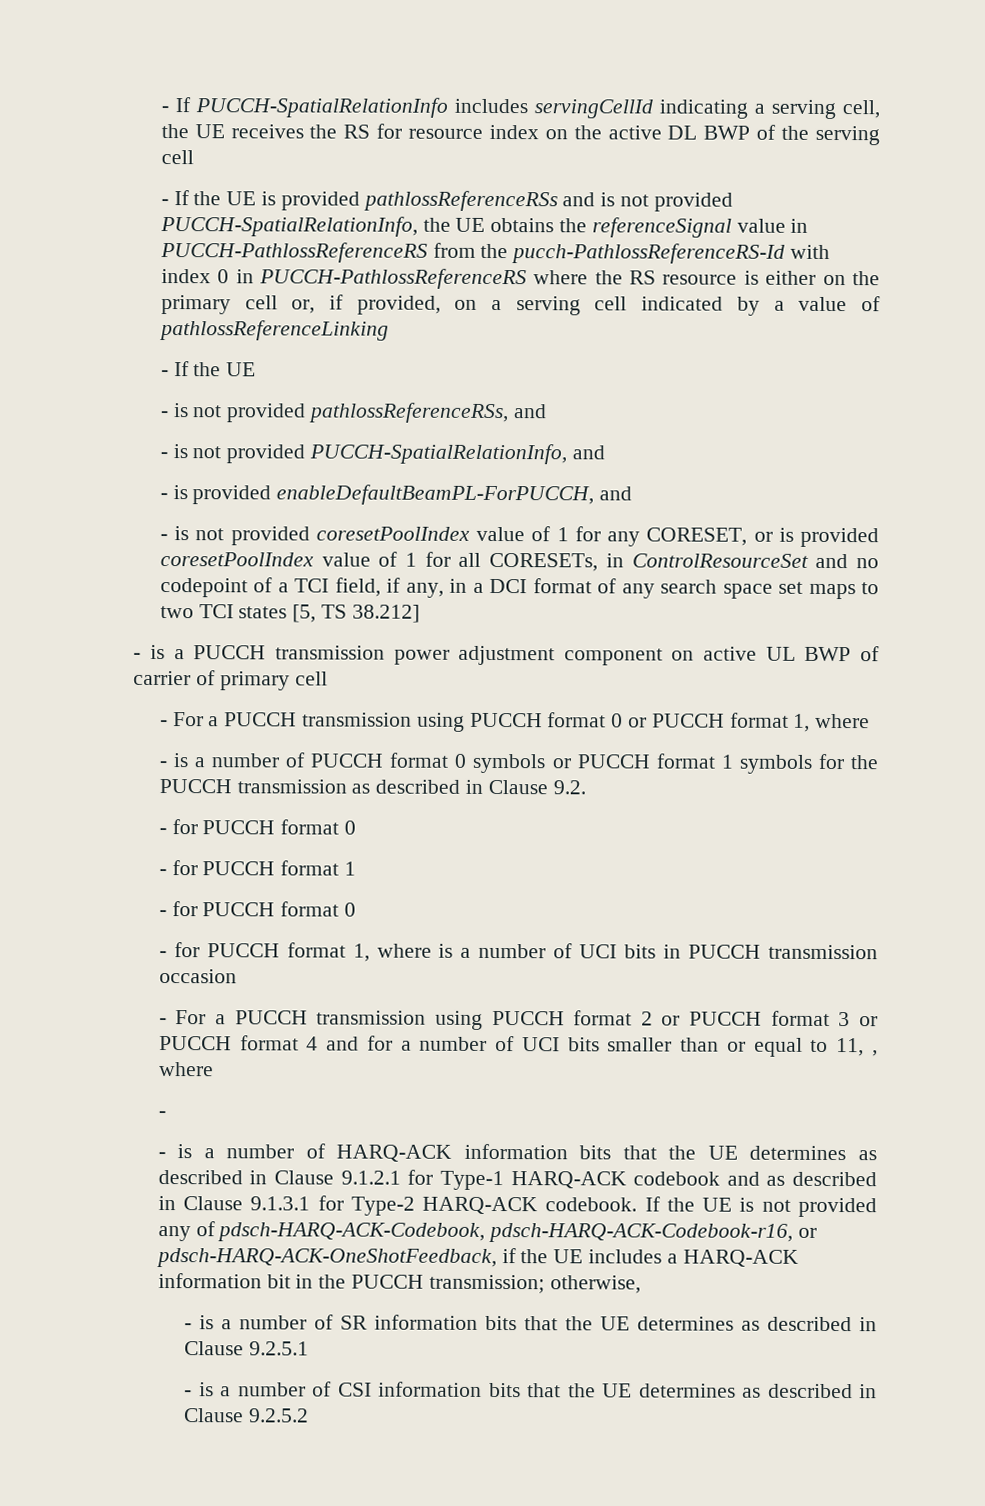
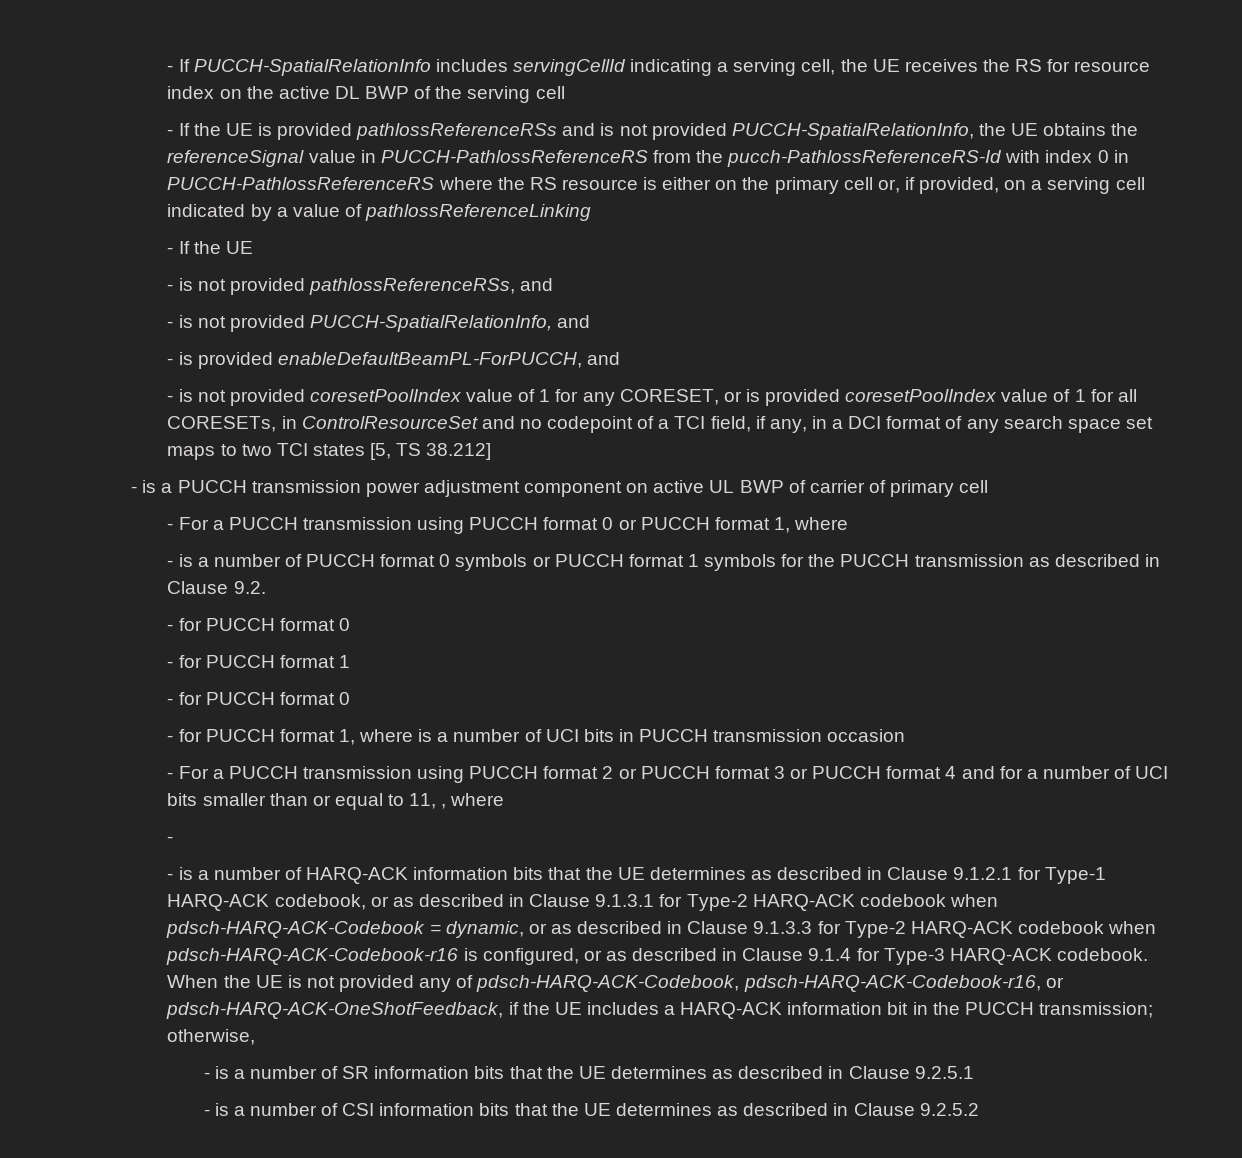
- - is a number of HARQ-ACK information bits that the UE determines as described in Clause 9.1.2.1 for Type-1 HARQ-ACK codebook and as described in Clause 9.1.3.1 for Type-2 HARQ-ACK codebook. If the UE is not provided any of pdsch-HARQ-ACK-Codebook, pdsch-HARQ-ACK-Codebook-r16, or pdsch-HARQ-ACK-OneShotFeedback, if the UE includes a HARQ-ACK information bit in the PUCCH transmission; otherwise,
+ - is a number of HARQ-ACK information bits that the UE determines as described in Clause 9.1.2.1 for Type-1 HARQ-ACK codebook, or as described in Clause 9.1.3.1 for Type-2 HARQ-ACK codebook when pdsch-HARQ-ACK-Codebook = dynamic, or as described in Clause 9.1.3.3 for Type-2 HARQ-ACK codebook when pdsch-HARQ-ACK-Codebook-r16 is configured, or as described in Clause 9.1.4 for Type-3 HARQ-ACK codebook. When the UE is not provided any of pdsch-HARQ-ACK-Codebook, pdsch-HARQ-ACK-Codebook-r16, or pdsch-HARQ-ACK-OneShotFeedback, if the UE includes a HARQ-ACK information bit in the PUCCH transmission; otherwise,

